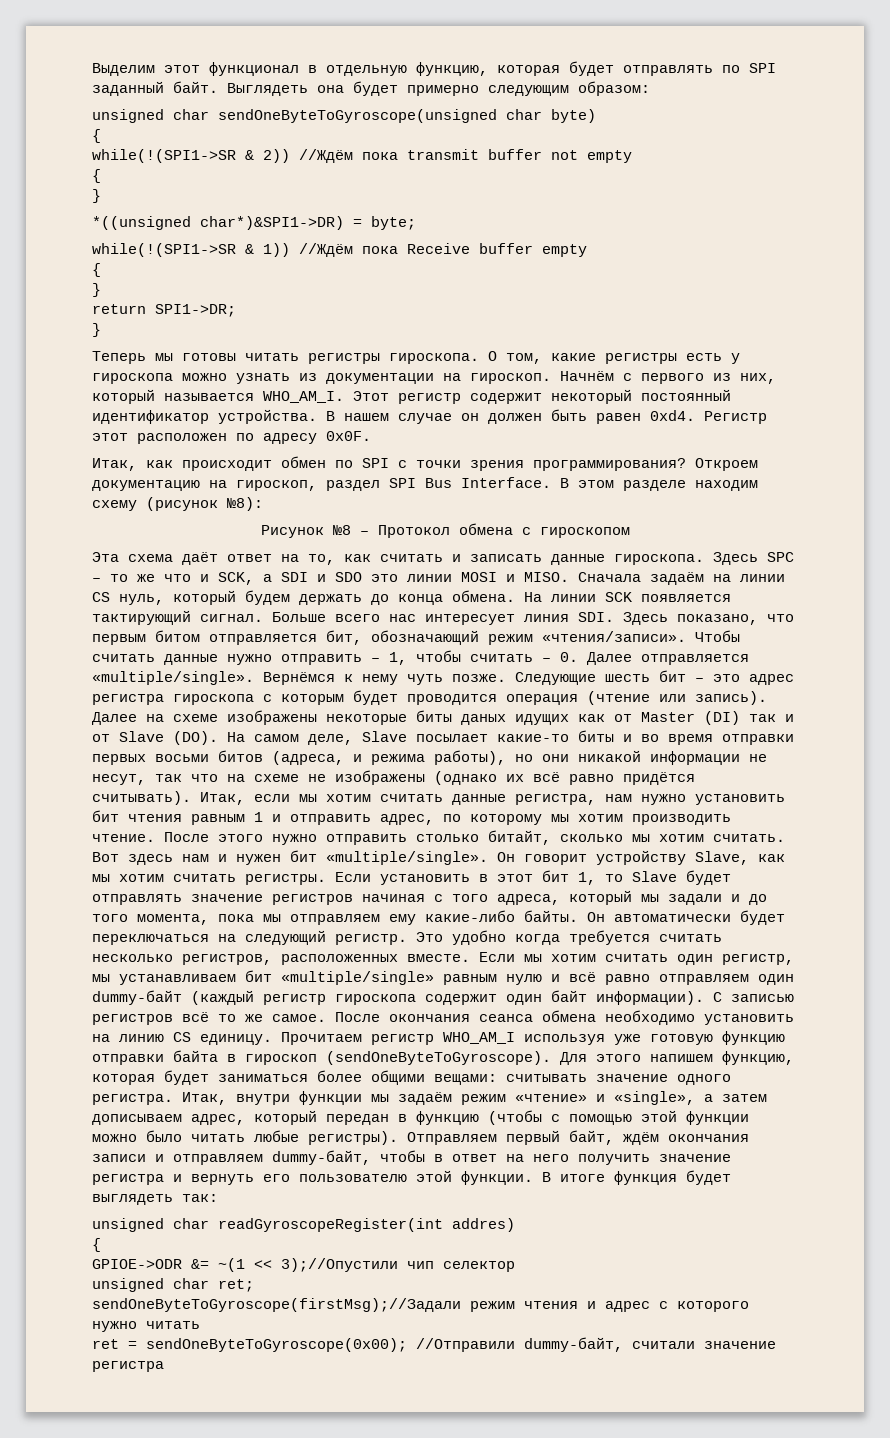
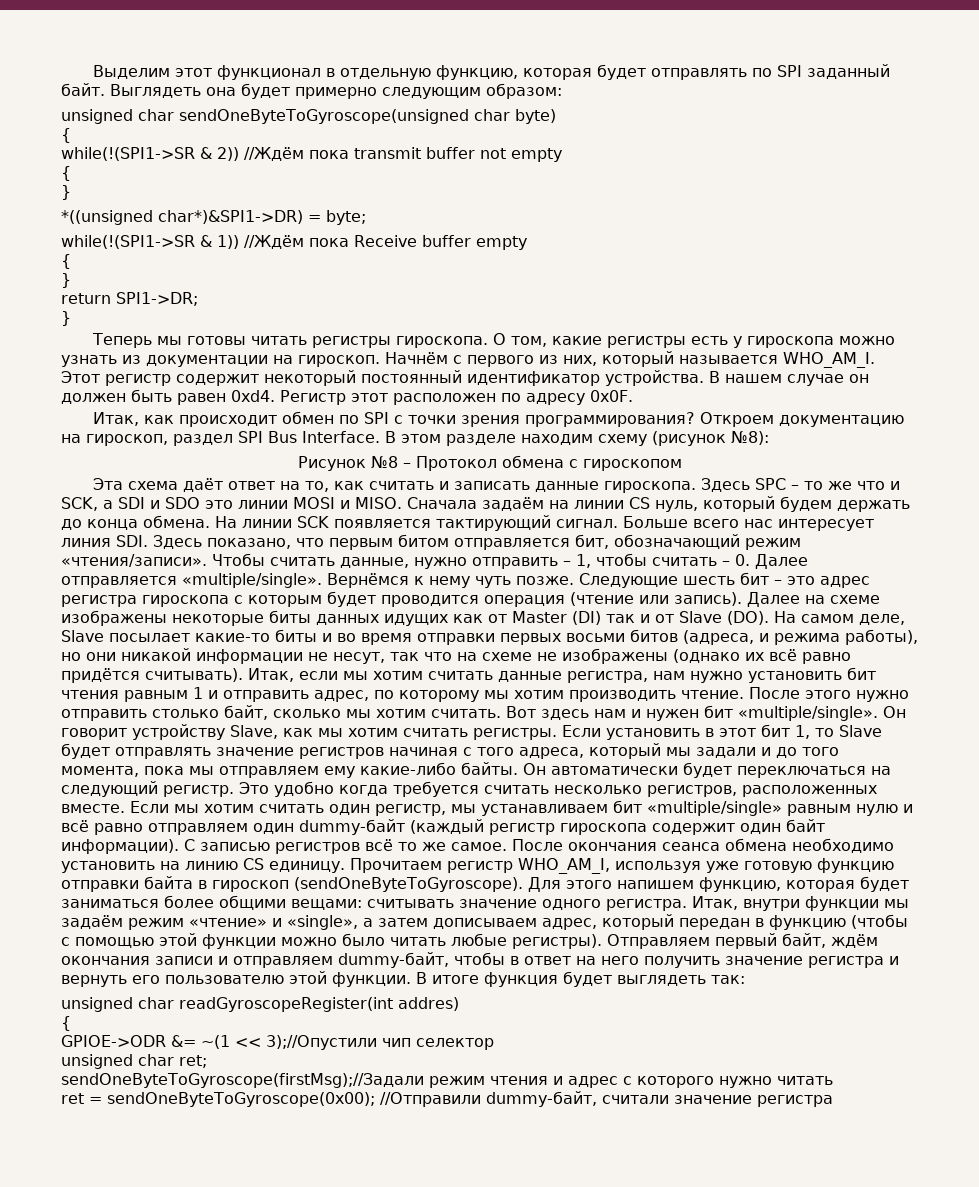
- Чтобы считать данные нужно отправить – 1, чтобы считать – 0. Далее отправляется «multiple/single».
+ Чтобы считать данные, нужно отправить – 1, чтобы считать – 0. Далее отправляется «multiple/single».
- Далее на схеме изображены некоторые биты даных идущих как от Master (DI) так и от Slave (DO). На самом деле, Slave посылает какие-то биты и во время отправки первых восьми битов (адреса, и режима работы), но они никакой информации не несут, так что на схеме не изображены (однако их всё равно придётся считывать).
+ Далее на схеме изображены некоторые биты данных идущих как от Master (DI) так и от Slave (DO). На самом деле, Slave посылает какие-то биты и во время отправки первых восьми битов (адреса, и режима работы), но они никакой информации не несут, так что на схеме не изображены (однако их всё равно придётся считывать).
- После этого нужно отправить столько битайт, сколько мы хотим считать.
+ После этого нужно отправить столько байт, сколько мы хотим считать.
- Прочитаем регистр WHO_AM_I используя уже готовую функцию отправки байта в гироскоп (sendOneByteToGyroscope).
+ Прочитаем регистр WHO_AM_I, используя уже готовую функцию отправки байта в гироскоп (sendOneByteToGyroscope).

